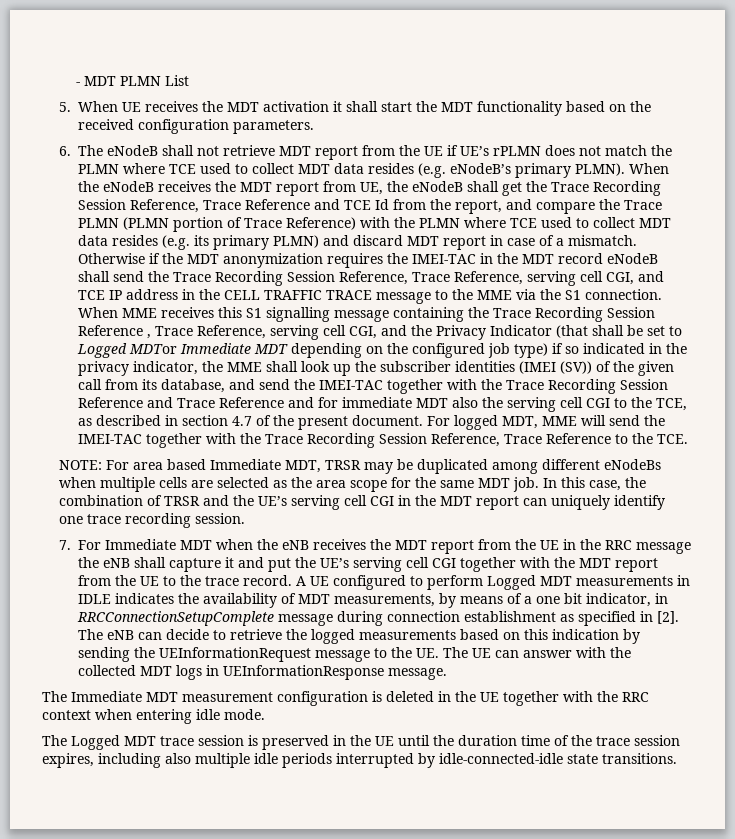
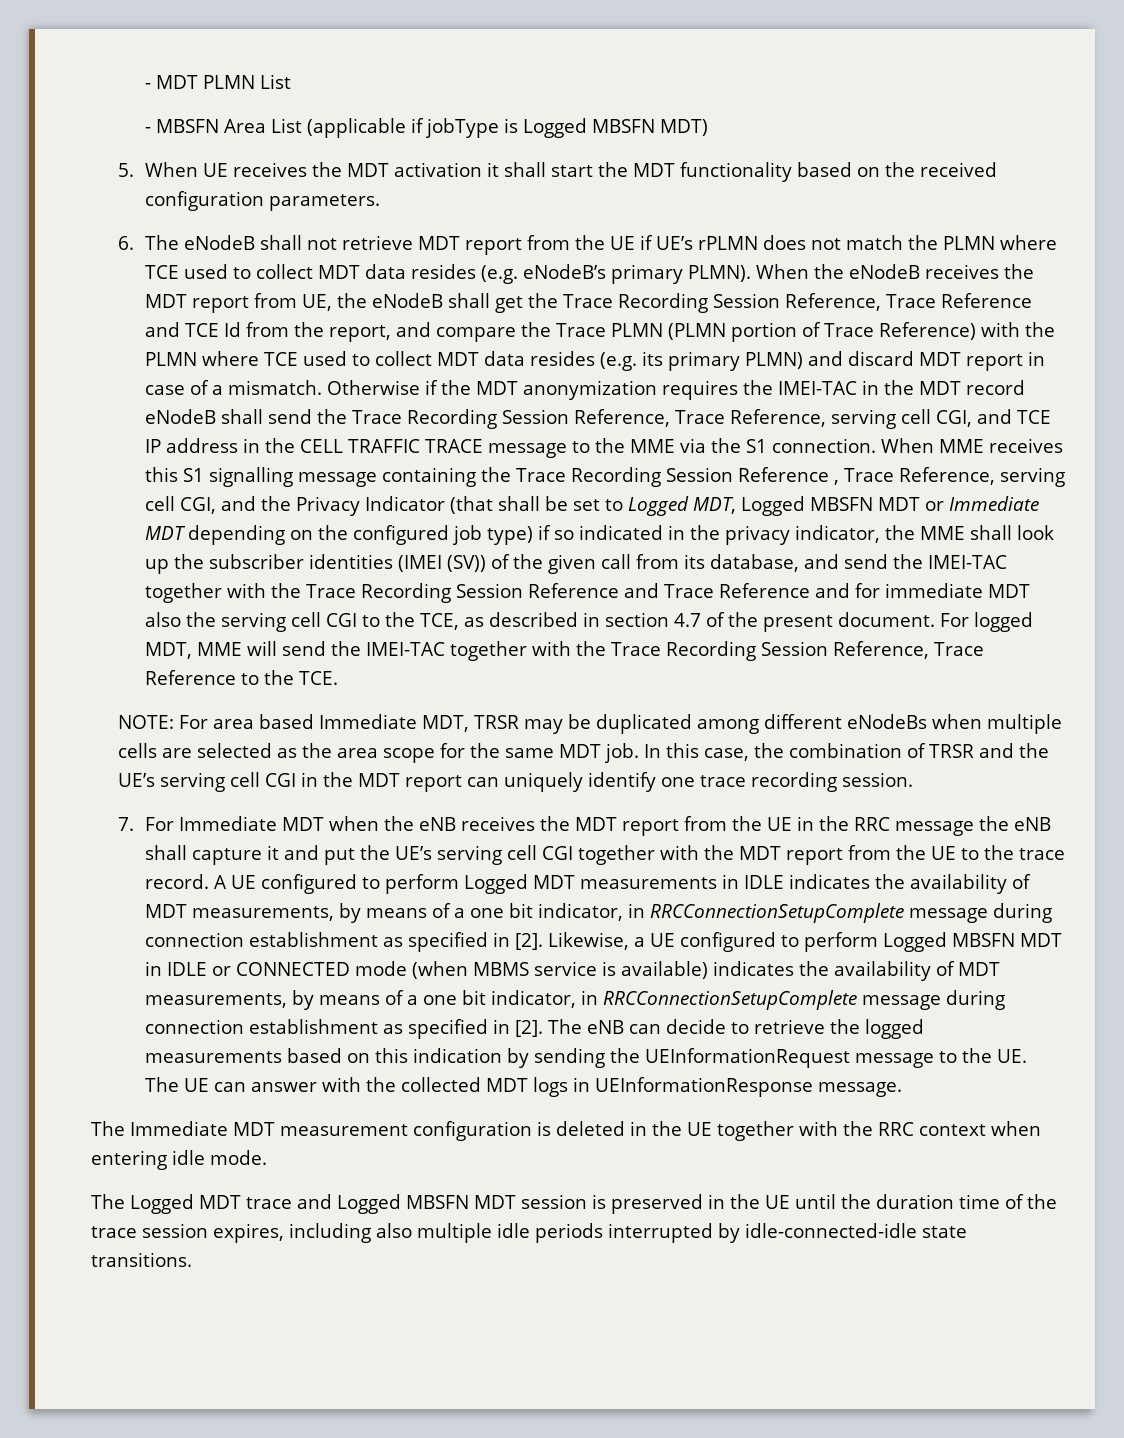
+ - MBSFN Area List (applicable if jobType is Logged MBSFN MDT)
- When MME receives this S1 signalling message containing the Trace Recording Session Reference , Trace Reference, serving cell CGI, and the Privacy Indicator (that shall be set to Logged MDTor Immediate MDT depending on the configured job type) if so indicated in the privacy indicator, the MME shall look up the subscriber identities (IMEI (SV)) of the given call from its database, and send the IMEI-TAC together with the Trace Recording Session Reference and Trace Reference and for immediate MDT also the serving cell CGI to the TCE, as described in section 4.7 of the present document.
+ When MME receives this S1 signalling message containing the Trace Recording Session Reference , Trace Reference, serving cell CGI, and the Privacy Indicator (that shall be set to Logged MDT, Logged MBSFN MDT or Immediate MDT depending on the configured job type) if so indicated in the privacy indicator, the MME shall look up the subscriber identities (IMEI (SV)) of the given call from its database, and send the IMEI-TAC together with the Trace Recording Session Reference and Trace Reference and for immediate MDT also the serving cell CGI to the TCE, as described in section 4.7 of the present document.
+ Likewise, a UE configured to perform Logged MBSFN MDT in IDLE or CONNECTED mode (when MBMS service is available) indicates the availability of MDT measurements, by means of a one bit indicator, in RRCConnectionSetupComplete message during connection establishment as specified in [2].
- The Logged MDT trace session is preserved in the UE until the duration time of the trace session expires, including also multiple idle periods interrupted by idle-connected-idle state transitions.
+ The Logged MDT trace and Logged MBSFN MDT session is preserved in the UE until the duration time of the trace session expires, including also multiple idle periods interrupted by idle-connected-idle state transitions.

